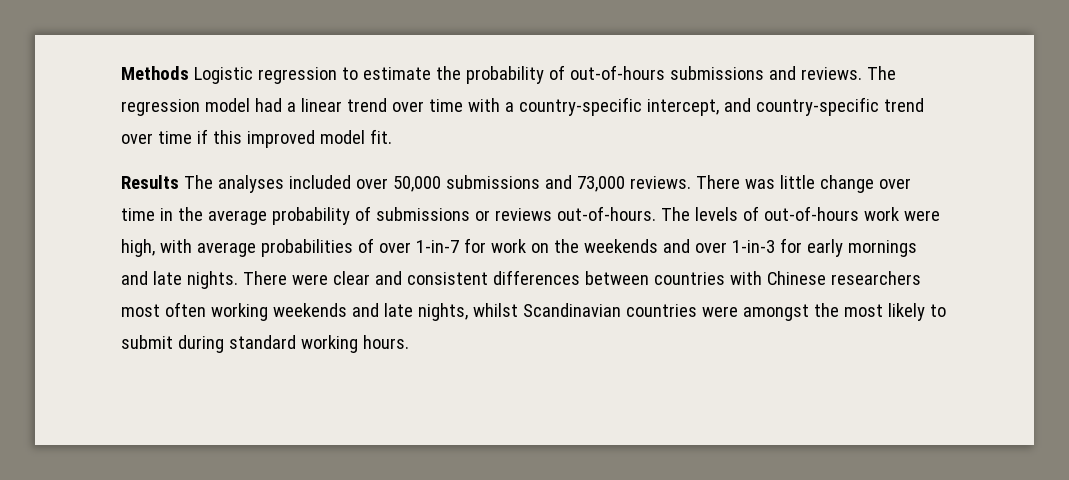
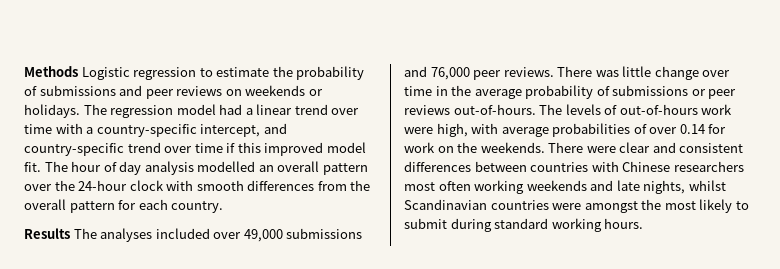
- Methods Logistic regression to estimate the probability of out-of-hours submissions and reviews.
+ Methods Logistic regression to estimate the probability of submissions and peer reviews on weekends or holidays.
+ The hour of day analysis modelled an overall pattern over the 24-hour clock with smooth differences from the overall pattern for each country.
- Results The analyses included over 50,000 submissions and 73,000 reviews.
+ Results The analyses included over 49,000 submissions and 76,000 peer reviews.
- There was little change over time in the average probability of submissions or reviews out-of-hours.
+ There was little change over time in the average probability of submissions or peer reviews out-of-hours.
- The levels of out-of-hours work were high, with average probabilities of over 1-in-7 for work on the weekends and over 1-in-3 for early mornings and late nights.
+ The levels of out-of-hours work were high, with average probabilities of over 0.14 for work on the weekends.

